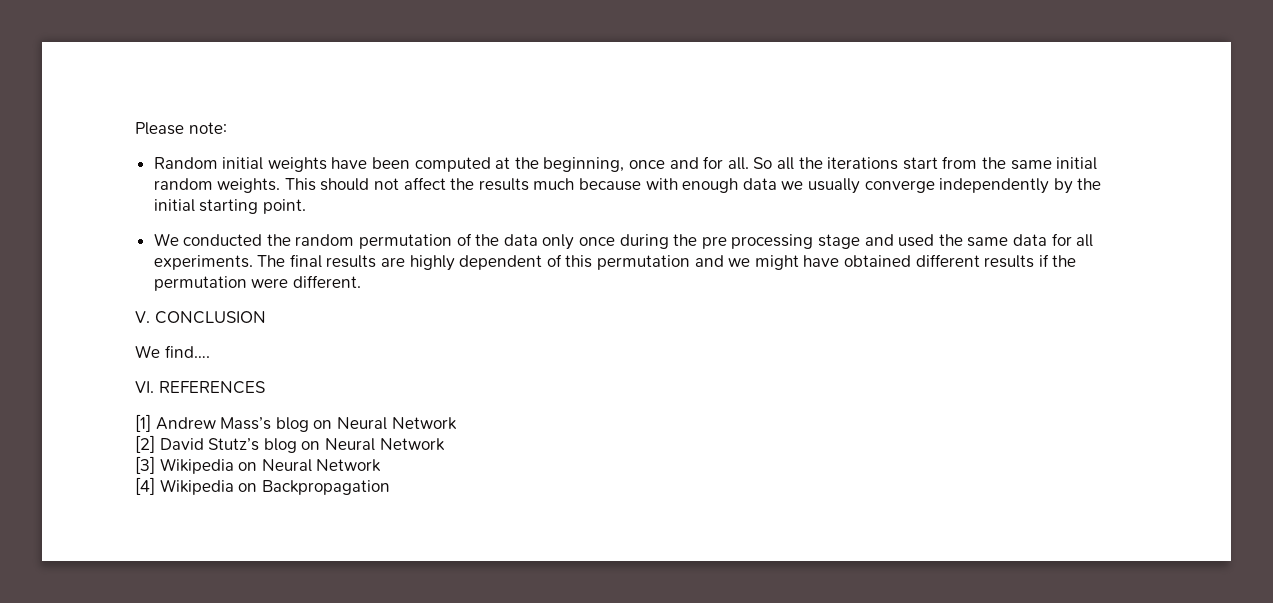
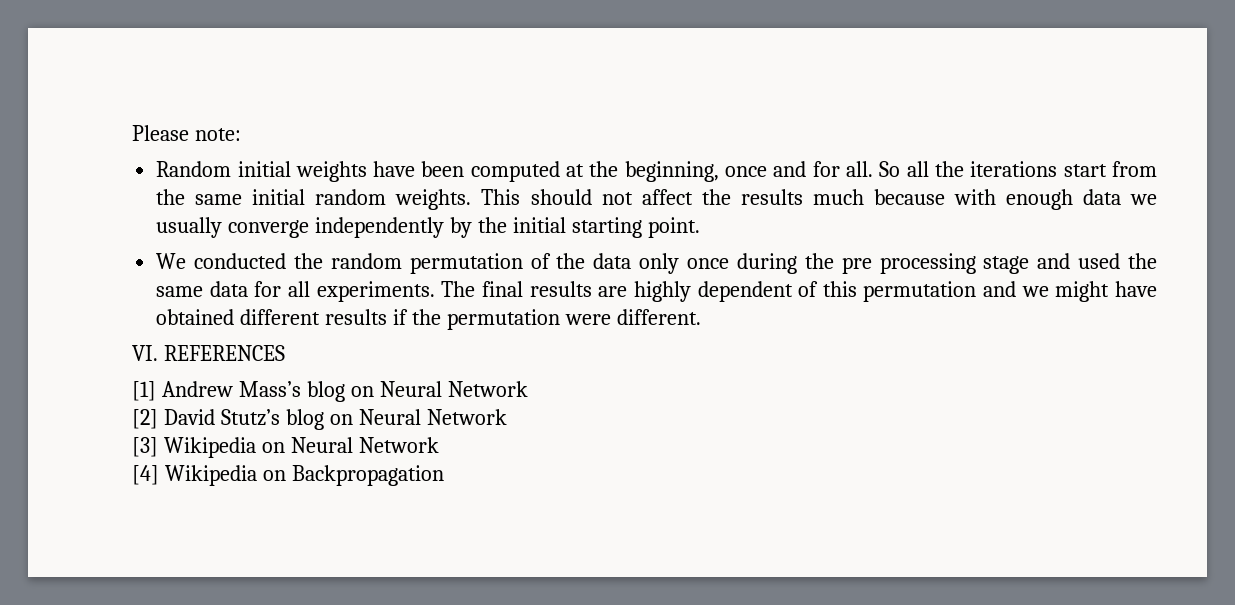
- V. CONCLUSION
- We find….

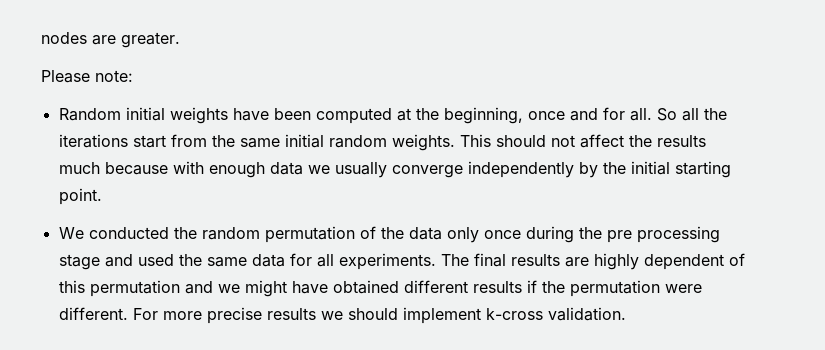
+ nodes are greater.
- The final results are highly dependent of this permutation and we might have obtained different results if the permutation were different.
- VI. REFERENCES
- [1] Andrew Mass’s blog on Neural Network
- [2] David Stutz’s blog on Neural Network
- [3] Wikipedia on Neural Network
- [4] Wikipedia on Backpropagation
+ The final results are highly dependent of this permutation and we might have obtained different results if the permutation were different. For more precise results we should implement k-cross validation.

